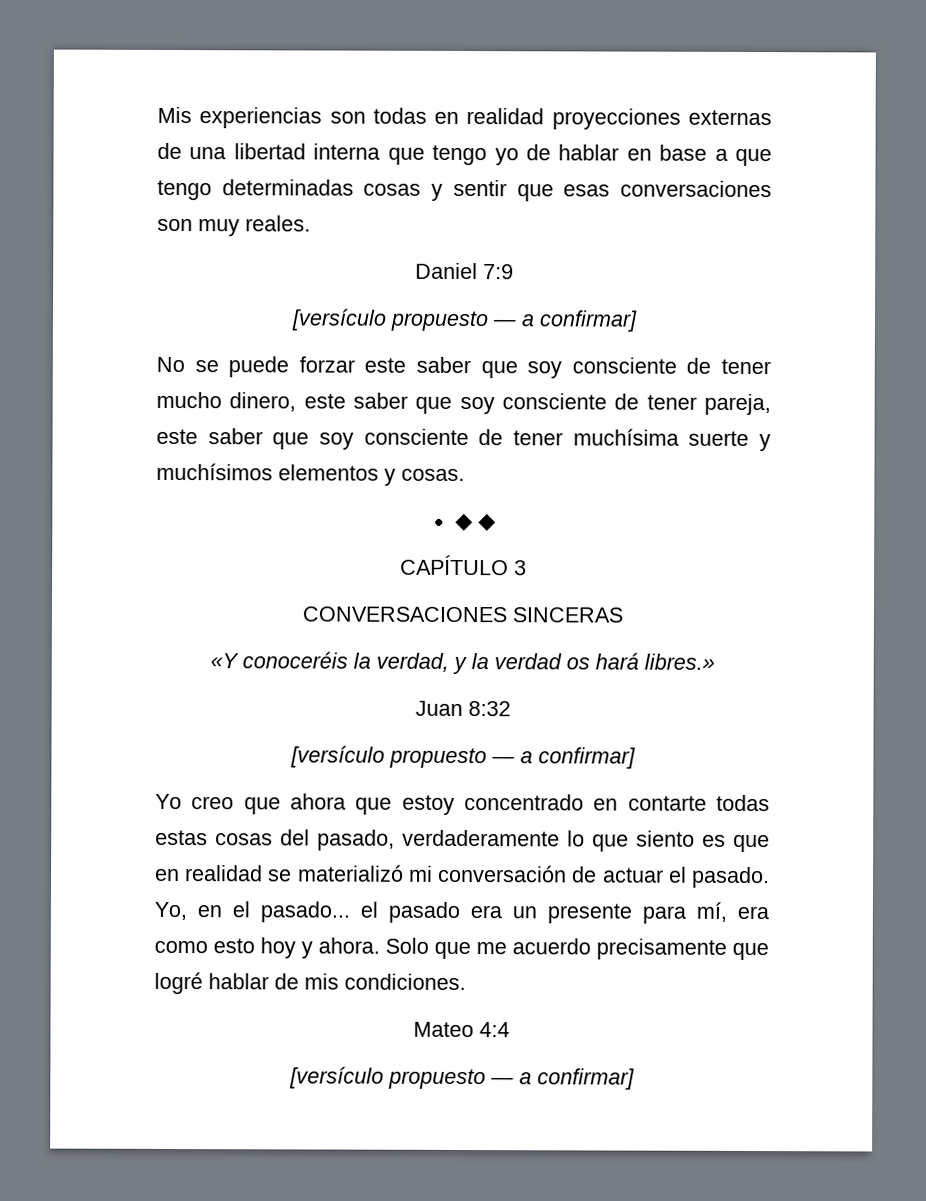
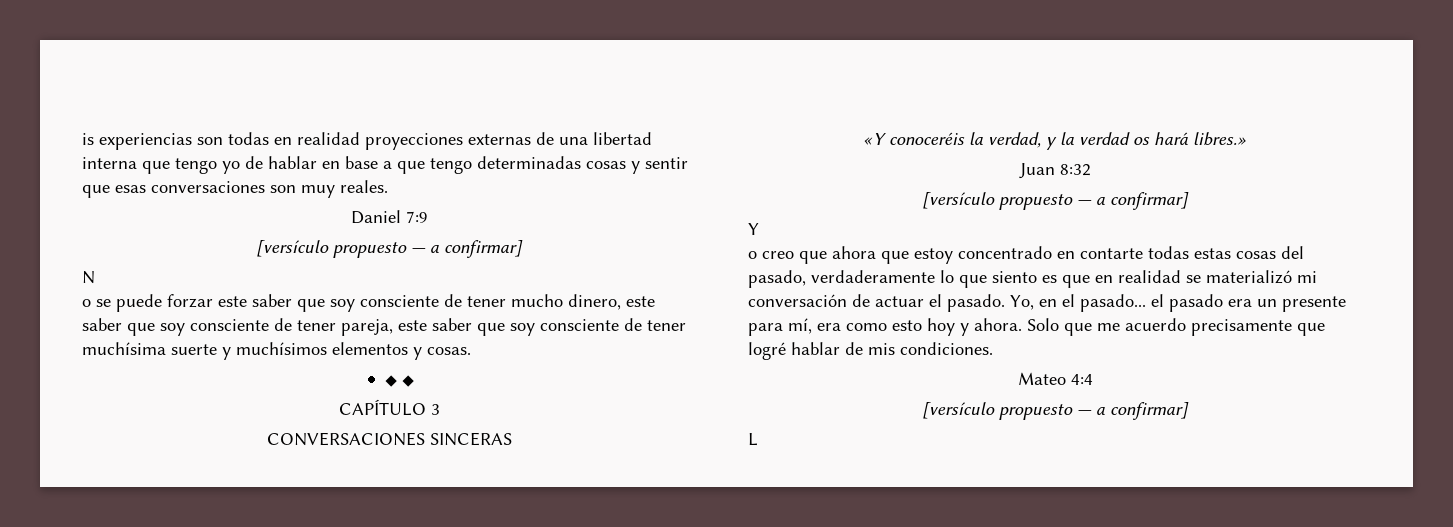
- Mis experiencias son todas en realidad proyecciones externas de una libertad interna que tengo yo de hablar en base a que tengo determinadas cosas y sentir que esas conversaciones son muy reales.
+ is experiencias son todas en realidad proyecciones externas de una libertad interna que tengo yo de hablar en base a que tengo determinadas cosas y sentir que esas conversaciones son muy reales.
- No se puede forzar este saber que soy consciente de tener mucho dinero, este saber que soy consciente de tener pareja, este saber que soy consciente de tener muchísima suerte y muchísimos elementos y cosas.
+ N
+ o se puede forzar este saber que soy consciente de tener mucho dinero, este saber que soy consciente de tener pareja, este saber que soy consciente de tener muchísima suerte y muchísimos elementos y cosas.
- Yo creo que ahora que estoy concentrado en contarte todas estas cosas del pasado, verdaderamente lo que siento es que en realidad se materializó mi conversación de actuar el pasado.
+ Y
+ o creo que ahora que estoy concentrado en contarte todas estas cosas del pasado, verdaderamente lo que siento es que en realidad se materializó mi conversación de actuar el pasado.
+ L

